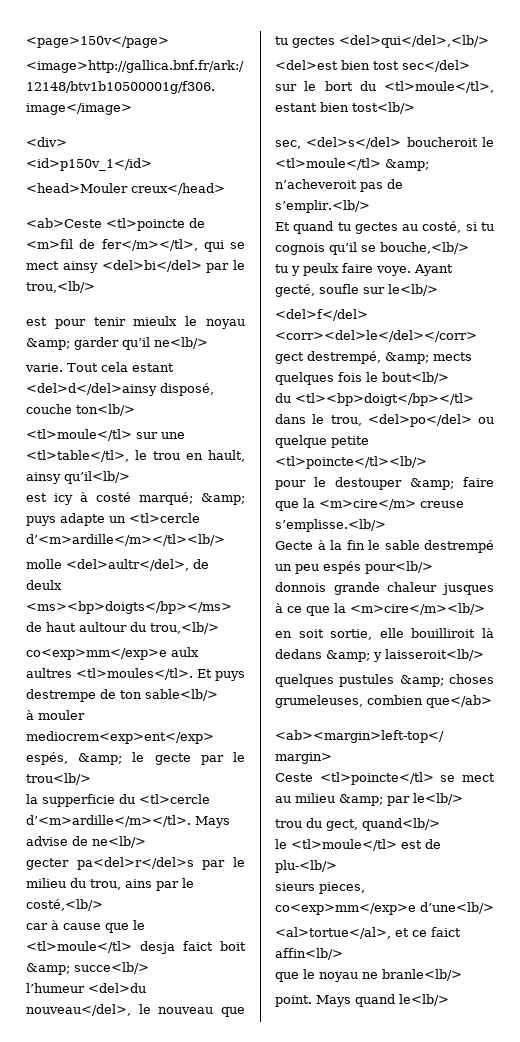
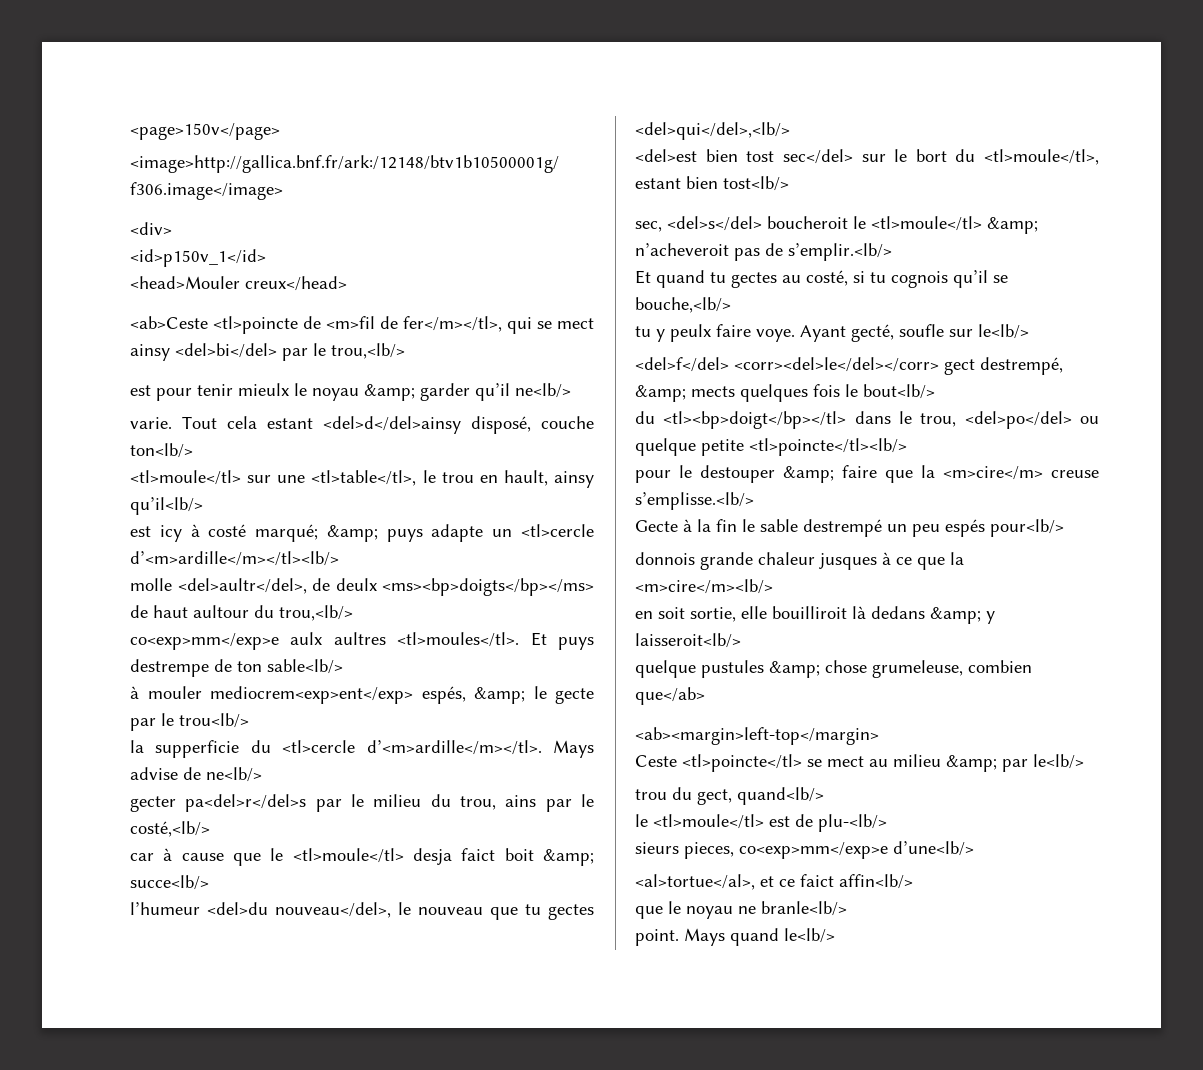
- quelques pustules &amp; choses grumeleuses, combien que</ab>
+ quelque pustules &amp; chose grumeleuse, combien que</ab>

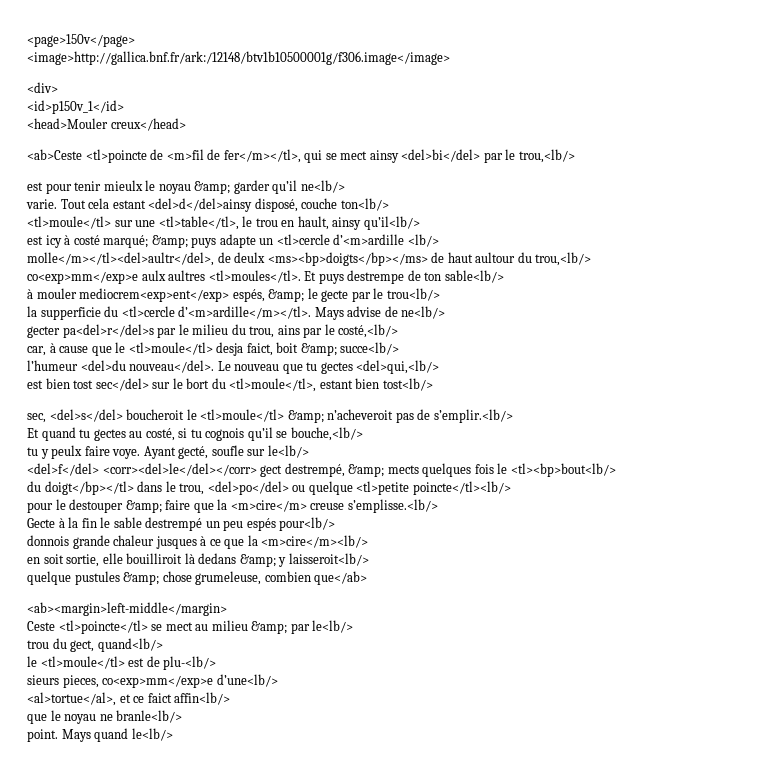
- est icy à costé marqué; &amp; puys adapte un <tl>cercle d’<m>ardille</m></tl><lb/>
- molle <del>aultr</del>, de deulx <ms><bp>doigts</bp></ms> de haut aultour du trou,<lb/>
+ est icy à costé marqué; &amp; puys adapte un <tl>cercle d’<m>ardille <lb/>
+ molle</m></tl><del>aultr</del>, de deulx <ms><bp>doigts</bp></ms> de haut aultour du trou,<lb/>
- car à cause que le <tl>moule</tl> desja faict boit &amp; succe<lb/>
+ car, à cause que le <tl>moule</tl> desja faict, boit &amp; succe<lb/>
- l’humeur <del>du nouveau</del>, le nouveau que tu gectes <del>qui</del>,<lb/>
- <del>est bien tost sec</del> sur le bort du <tl>moule</tl>, estant bien tost<lb/>
+ l’humeur <del>du nouveau</del>. Le nouveau que tu gectes <del>qui,<lb/>
+ est bien tost sec</del> sur le bort du <tl>moule</tl>, estant bien tost<lb/>
- <del>f</del> <corr><del>le</del></corr> gect destrempé, &amp; mects quelques fois le bout<lb/>
- du <tl><bp>doigt</bp></tl> dans le trou, <del>po</del> ou quelque petite <tl>poincte</tl><lb/>
+ <del>f</del> <corr><del>le</del></corr> gect destrempé, &amp; mects quelques fois le <tl><bp>bout<lb/>
+ du doigt</bp></tl> dans le trou, <del>po</del> ou quelque <tl>petite poincte</tl><lb/>
- <ab><margin>left-top</margin>
+ <ab><margin>left-middle</margin>

